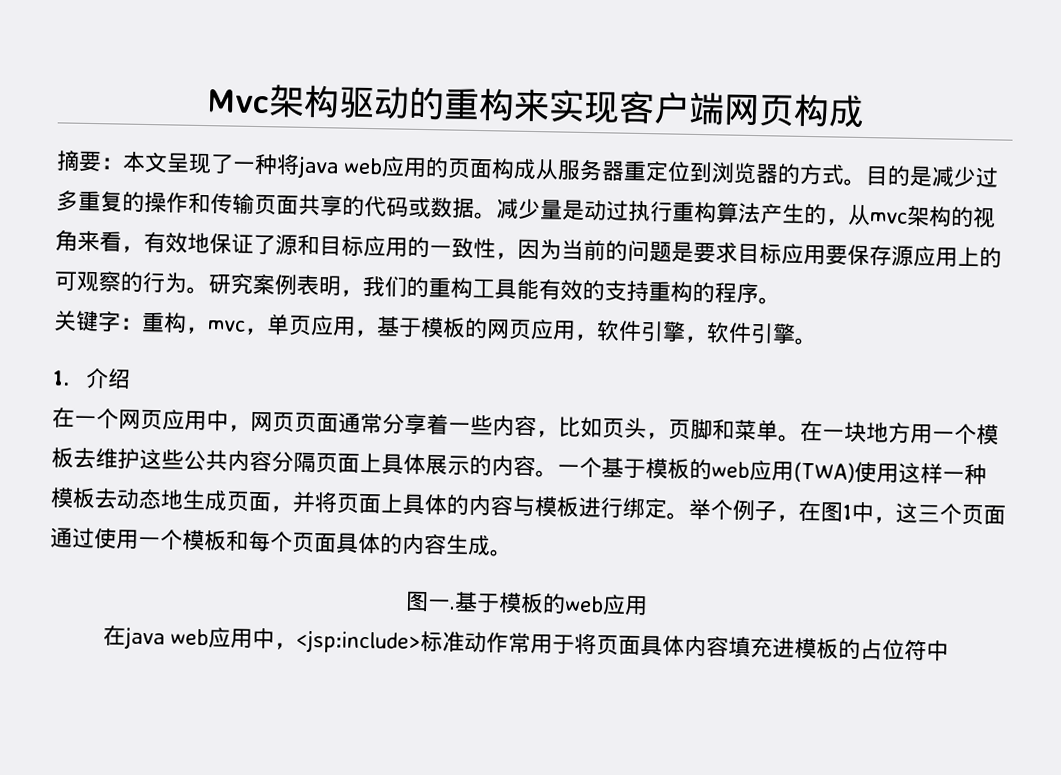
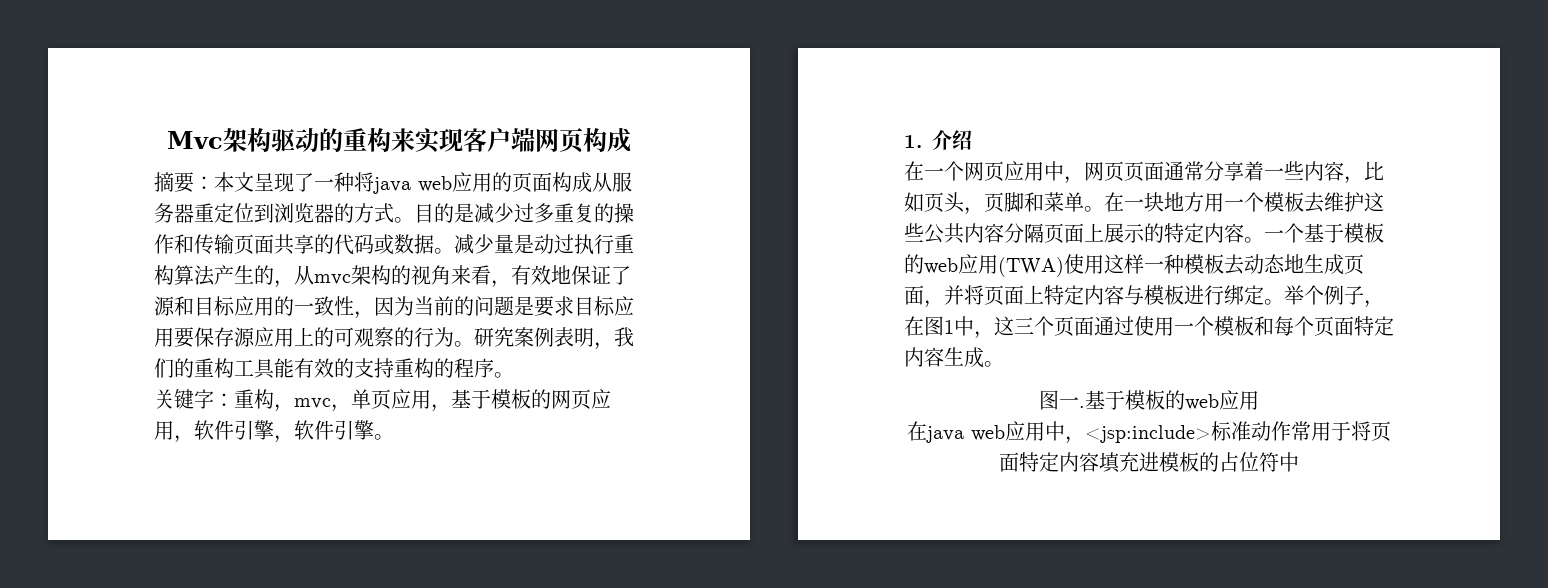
- 在一块地方用一个模板去维护这些公共内容分隔页面上具体展示的内容。
+ 在一块地方用一个模板去维护这些公共内容分隔页面上展示的特定内容。
- 一个基于模板的web应用(TWA)使用这样一种模板去动态地生成页面，并将页面上具体的内容与模板进行绑定。
+ 一个基于模板的web应用(TWA)使用这样一种模板去动态地生成页面，并将页面上特定内容与模板进行绑定。
- 举个例子，在图1中，这三个页面通过使用一个模板和每个页面具体的内容生成。
+ 举个例子，在图1中，这三个页面通过使用一个模板和每个页面特定内容生成。
- 在java web应用中，<jsp:include>标准动作常用于将页面具体内容填充进模板的占位符中
+ 在java web应用中，<jsp:include>标准动作常用于将页面特定内容填充进模板的占位符中

